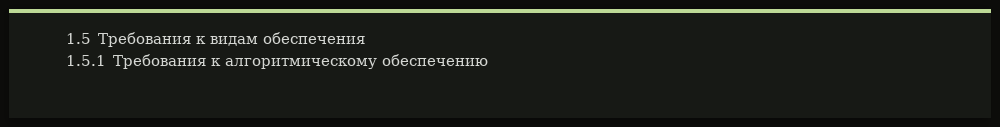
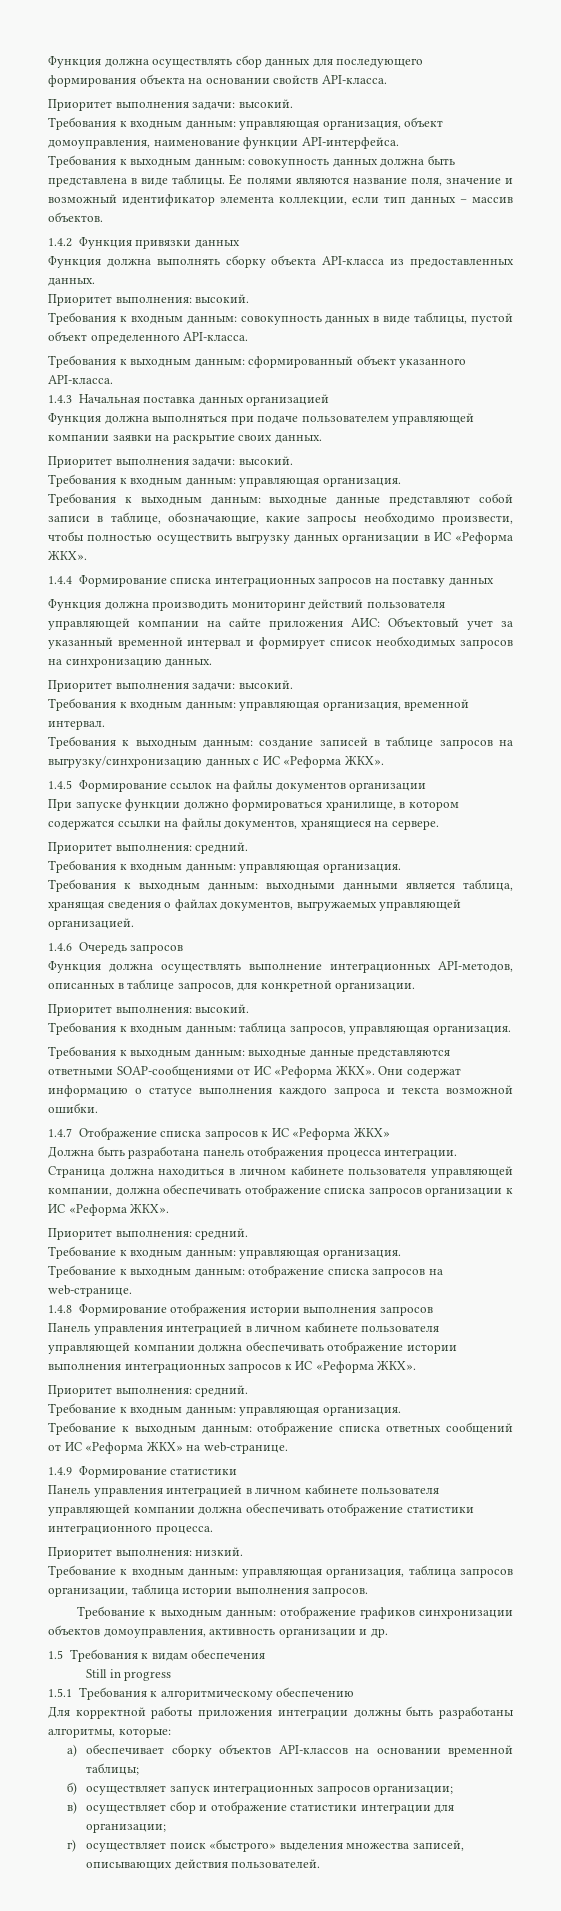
+ Функция должна осуществлять сбор данных для последующего формирования объекта на основании свойств API-класса.
+ Приоритет выполнения задачи: высокий.
+ Требования к входным данным: управляющая организация, объект домоуправления, наименование функции API-интерфейса.
+ Требования к выходным данным: совокупность данных должна быть представлена в виде таблицы. Ее полями являются название поля, значение и возможный идентификатор элемента коллекции, если тип данных – массив объектов.
+ 1.4.2 Функция привязки данных
+ Функция должна выполнять сборку объекта API-класса из предоставленных данных.
+ Приоритет выполнения: высокий.
+ Требования к входным данным: совокупность данных в виде таблицы, пустой объект определенного API-класса.
+ Требования к выходным данным: сформированный объект указанного API-класса.
+ 1.4.3 Начальная поставка данных организацией
+ Функция должна выполняться при подаче пользователем управляющей компании заявки на раскрытие своих данных.
+ Приоритет выполнения задачи: высокий.
+ Требования к входным данным: управляющая организация.
+ Требования к выходным данным: выходные данные представляют собой записи в таблице, обозначающие, какие запросы необходимо произвести, чтобы полностью осуществить выгрузку данных организации в ИС «Реформа ЖКХ».
+ 1.4.4 Формирование списка интеграционных запросов на поставку данных
+ Функция должна производить мониторинг действий пользователя управляющей компании на сайте приложения АИС: Объектовый учет за указанный временной интервал и формирует список необходимых запросов на синхронизацию данных.
+ Приоритет выполнения задачи: высокий.
+ Требования к входным данным: управляющая организация, временной интервал.
+ Требования к выходным данным: создание записей в таблице запросов на выгрузку/синхронизацию данных с ИС «Реформа ЖКХ».
+ 1.4.5 Формирование ссылок на файлы документов организации
+ При запуске функции должно формироваться хранилище, в котором содержатся ссылки на файлы документов, хранящиеся на сервере.
+ Приоритет выполнения: средний.
+ Требования к входным данным: управляющая организация.
+ Требования к выходным данным: выходными данными является таблица, хранящая сведения о файлах документов, выгружаемых управляющей организацией.
+ 1.4.6 Очередь запросов
+ Функция должна осуществлять выполнение интеграционных API-методов, описанных в таблице запросов, для конкретной организации.
+ Приоритет выполнения: высокий.
+ Требования к входным данным: таблица запросов, управляющая организация.
+ Требования к выходным данным: выходные данные представляются ответными SOAP-сообщениями от ИС «Реформа ЖКХ». Они содержат информацию о статусе выполнения каждого запроса и текста возможной ошибки.
+ 1.4.7 Отображение списка запросов к ИС «Реформа ЖКХ»
+ Должна быть разработана панель отображения процесса интеграции. Страница должна находиться в личном кабинете пользователя управляющей компании, должна обеспечивать отображение списка запросов организации к ИС «Реформа ЖКХ».
+ Приоритет выполнения: средний.
+ Требование к входным данным: управляющая организация.
+ Требование к выходным данным: отображение списка запросов на web-странице.
+ 1.4.8 Формирование отображения истории выполнения запросов
+ Панель управления интеграцией в личном кабинете пользователя управляющей компании должна обеспечивать отображение истории выполнения интеграционных запросов к ИС «Реформа ЖКХ».
+ Приоритет выполнения: средний.
+ Требование к входным данным: управляющая организация.
+ Требование к выходным данным: отображение списка ответных сообщений от ИС «Реформа ЖКХ» на web-странице.
+ 1.4.9 Формирование статистики
+ Панель управления интеграцией в личном кабинете пользователя управляющей компании должна обеспечивать отображение статистики интеграционного процесса.
+ Приоритет выполнения: низкий.
+ Требование к входным данным: управляющая организация, таблица запросов организации, таблица истории выполнения запросов.
+ Требование к выходным данным: отображение графиков синхронизации объектов домоуправления, активность организации и др.
+ Still in progress
+ Для корректной работы приложения интеграции должны быть разработаны алгоритмы, которые:
+ а) обеспечивает сборку объектов API-классов на основании временной таблицы;
+ б) осуществляет запуск интеграционных запросов организации;
+ в) осуществляет сбор и отображение статистики интеграции для организации;
+ г) осуществляет поиск «быстрого» выделения множества записей, описывающих действия пользователей.

